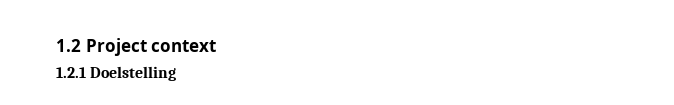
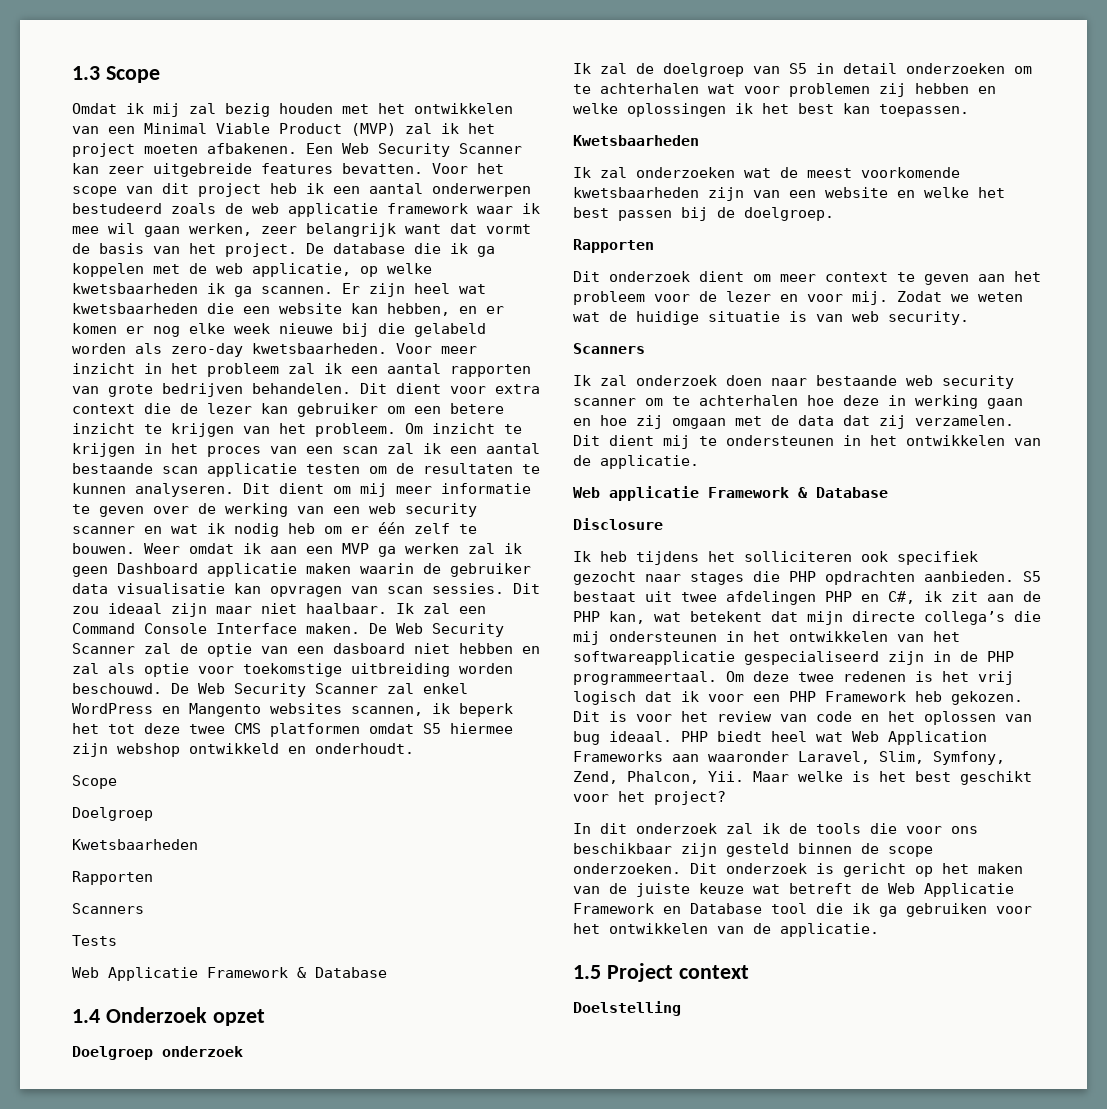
- 1.2 Project context
+ 1.3 Scope
+ Omdat ik mij zal bezig houden met het ontwikkelen van een Minimal Viable Product (MVP) zal ik het project moeten afbakenen. Een Web Security Scanner kan zeer uitgebreide features bevatten. Voor het scope van dit project heb ik een aantal onderwerpen bestudeerd zoals de web applicatie framework waar ik mee wil gaan werken, zeer belangrijk want dat vormt de basis van het project. De database die ik ga koppelen met de web applicatie, op welke kwetsbaarheden ik ga scannen. Er zijn heel wat kwetsbaarheden die een website kan hebben, en er komen er nog elke week nieuwe bij die gelabeld worden als zero-day kwetsbaarheden. Voor meer inzicht in het probleem zal ik een aantal rapporten van grote bedrijven behandelen. Dit dient voor extra context die de lezer kan gebruiker om een betere inzicht te krijgen van het probleem. Om inzicht te krijgen in het proces van een scan zal ik een aantal bestaande scan applicatie testen om de resultaten te kunnen analyseren. Dit dient om mij meer informatie te geven over de werking van een web security scanner en wat ik nodig heb om er één zelf te bouwen. Weer omdat ik aan een MVP ga werken zal ik geen Dashboard applicatie maken waarin de gebruiker data visualisatie kan opvragen van scan sessies. Dit zou ideaal zijn maar niet haalbaar. Ik zal een Command Console Interface maken. De Web Security Scanner zal de optie van een dasboard niet hebben en zal als optie voor toekomstige uitbreiding worden beschouwd. De Web Security Scanner zal enkel WordPress en Mangento websites scannen, ik beperk het tot deze twee CMS platformen omdat S5 hiermee zijn webshop ontwikkeld en onderhoudt.
+ Scope
+ Doelgroep
+ Kwetsbaarheden
+ Rapporten
+ Scanners
+ Tests
+ Web Applicatie Framework & Database
+ 1.4 Onderzoek opzet
+ Doelgroep onderzoek
+ Ik zal de doelgroep van S5 in detail onderzoeken om te achterhalen wat voor problemen zij hebben en welke oplossingen ik het best kan toepassen.
+ Kwetsbaarheden
+ Ik zal onderzoeken wat de meest voorkomende kwetsbaarheden zijn van een website en welke het best passen bij de doelgroep.
+ Rapporten
+ Dit onderzoek dient om meer context te geven aan het probleem voor de lezer en voor mij. Zodat we weten wat de huidige situatie is van web security.
+ Scanners
+ Ik zal onderzoek doen naar bestaande web security scanner om te achterhalen hoe deze in werking gaan en hoe zij omgaan met de data dat zij verzamelen. Dit dient mij te ondersteunen in het ontwikkelen van de applicatie.
+ Web applicatie Framework & Database
+ Disclosure
+ Ik heb tijdens het solliciteren ook specifiek gezocht naar stages die PHP opdrachten aanbieden. S5 bestaat uit twee afdelingen PHP en C#, ik zit aan de PHP kan, wat betekent dat mijn directe collega’s die mij ondersteunen in het ontwikkelen van het softwareapplicatie gespecialiseerd zijn in de PHP programmeertaal. Om deze twee redenen is het vrij logisch dat ik voor een PHP Framework heb gekozen. Dit is voor het review van code en het oplossen van bug ideaal. PHP biedt heel wat Web Application Frameworks aan waaronder Laravel, Slim, Symfony, Zend, Phalcon, Yii. Maar welke is het best geschikt voor het project?
+ In dit onderzoek zal ik de tools die voor ons beschikbaar zijn gesteld binnen de scope onderzoeken. Dit onderzoek is gericht op het maken van de juiste keuze wat betreft de Web Applicatie Framework en Database tool die ik ga gebruiken voor het ontwikkelen van de applicatie.
+ 1.5 Project context
- 1.2.1 Doelstelling
+ Doelstelling

